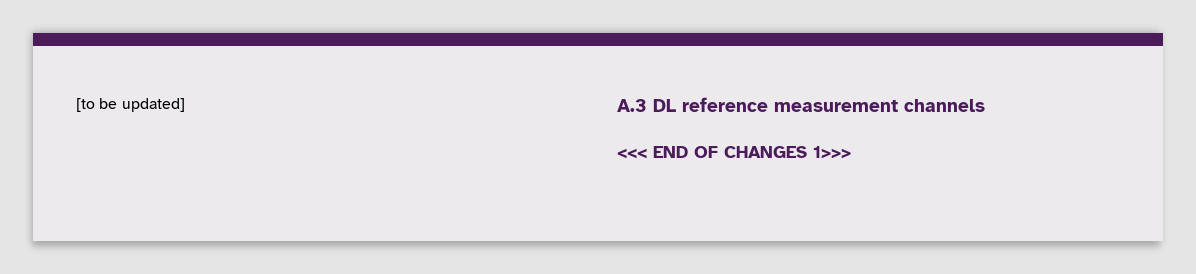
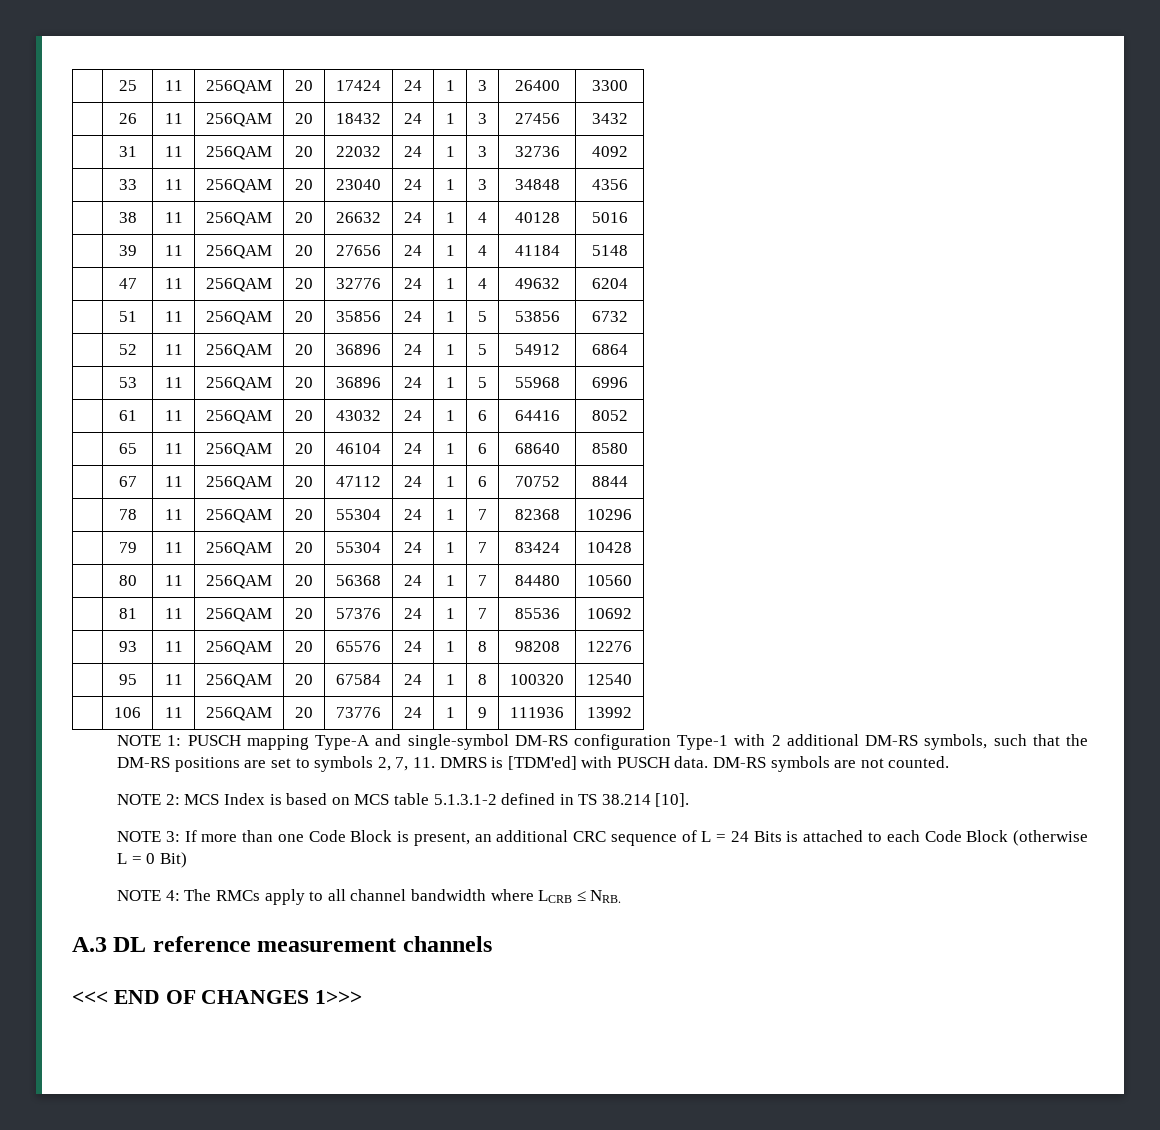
- [to be updated]
+ | 25 | 11 | 256QAM | 20 | 17424 | 24 | 1 | 3 | 26400 | 3300
+ | 26 | 11 | 256QAM | 20 | 18432 | 24 | 1 | 3 | 27456 | 3432
+ | 31 | 11 | 256QAM | 20 | 22032 | 24 | 1 | 3 | 32736 | 4092
+ | 33 | 11 | 256QAM | 20 | 23040 | 24 | 1 | 3 | 34848 | 4356
+ | 38 | 11 | 256QAM | 20 | 26632 | 24 | 1 | 4 | 40128 | 5016
+ | 39 | 11 | 256QAM | 20 | 27656 | 24 | 1 | 4 | 41184 | 5148
+ | 47 | 11 | 256QAM | 20 | 32776 | 24 | 1 | 4 | 49632 | 6204
+ | 51 | 11 | 256QAM | 20 | 35856 | 24 | 1 | 5 | 53856 | 6732
+ | 52 | 11 | 256QAM | 20 | 36896 | 24 | 1 | 5 | 54912 | 6864
+ | 53 | 11 | 256QAM | 20 | 36896 | 24 | 1 | 5 | 55968 | 6996
+ | 61 | 11 | 256QAM | 20 | 43032 | 24 | 1 | 6 | 64416 | 8052
+ | 65 | 11 | 256QAM | 20 | 46104 | 24 | 1 | 6 | 68640 | 8580
+ | 67 | 11 | 256QAM | 20 | 47112 | 24 | 1 | 6 | 70752 | 8844
+ | 78 | 11 | 256QAM | 20 | 55304 | 24 | 1 | 7 | 82368 | 10296
+ | 79 | 11 | 256QAM | 20 | 55304 | 24 | 1 | 7 | 83424 | 10428
+ | 80 | 11 | 256QAM | 20 | 56368 | 24 | 1 | 7 | 84480 | 10560
+ | 81 | 11 | 256QAM | 20 | 57376 | 24 | 1 | 7 | 85536 | 10692
+ | 93 | 11 | 256QAM | 20 | 65576 | 24 | 1 | 8 | 98208 | 12276
+ | 95 | 11 | 256QAM | 20 | 67584 | 24 | 1 | 8 | 100320 | 12540
+ | 106 | 11 | 256QAM | 20 | 73776 | 24 | 1 | 9 | 111936 | 13992
+ NOTE 1: PUSCH mapping Type-A and single-symbol DM-RS configuration Type-1 with 2 additional DM-RS symbols, such that the DM-RS positions are set to symbols 2, 7, 11. DMRS is [TDM'ed] with PUSCH data. DM-RS symbols are not counted.
+ NOTE 2: MCS Index is based on MCS table 5.1.3.1-2 defined in TS 38.214 [10].
+ NOTE 3: If more than one Code Block is present, an additional CRC sequence of L = 24 Bits is attached to each Code Block (otherwise L = 0 Bit)
+ NOTE 4: The RMCs apply to all channel bandwidth where LCRB ≤ NRB.

